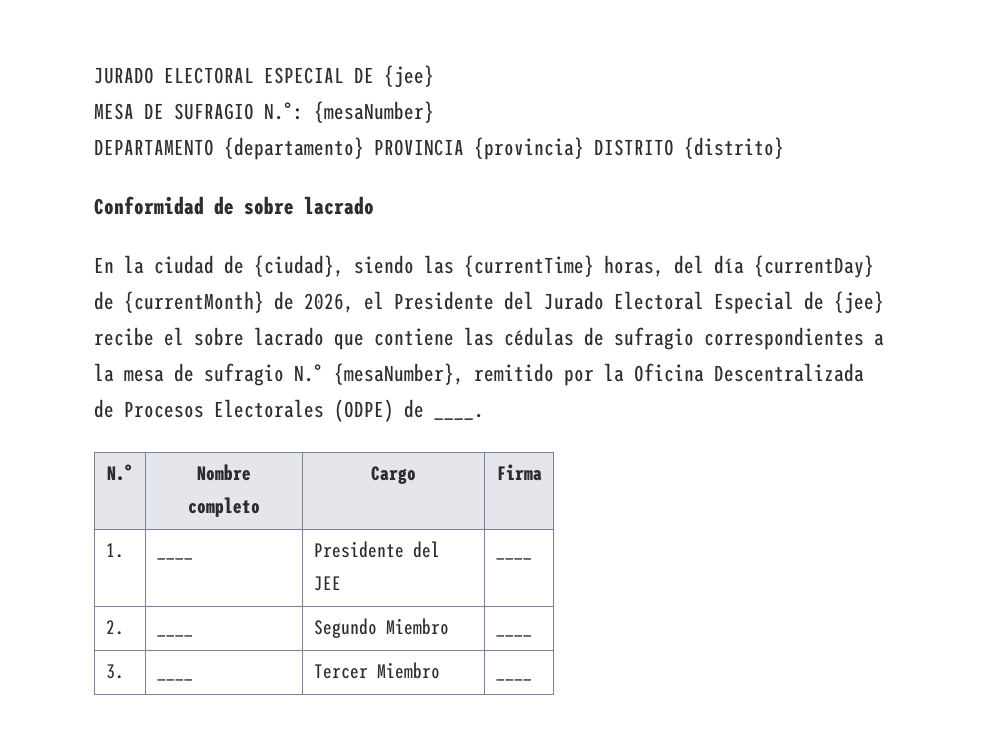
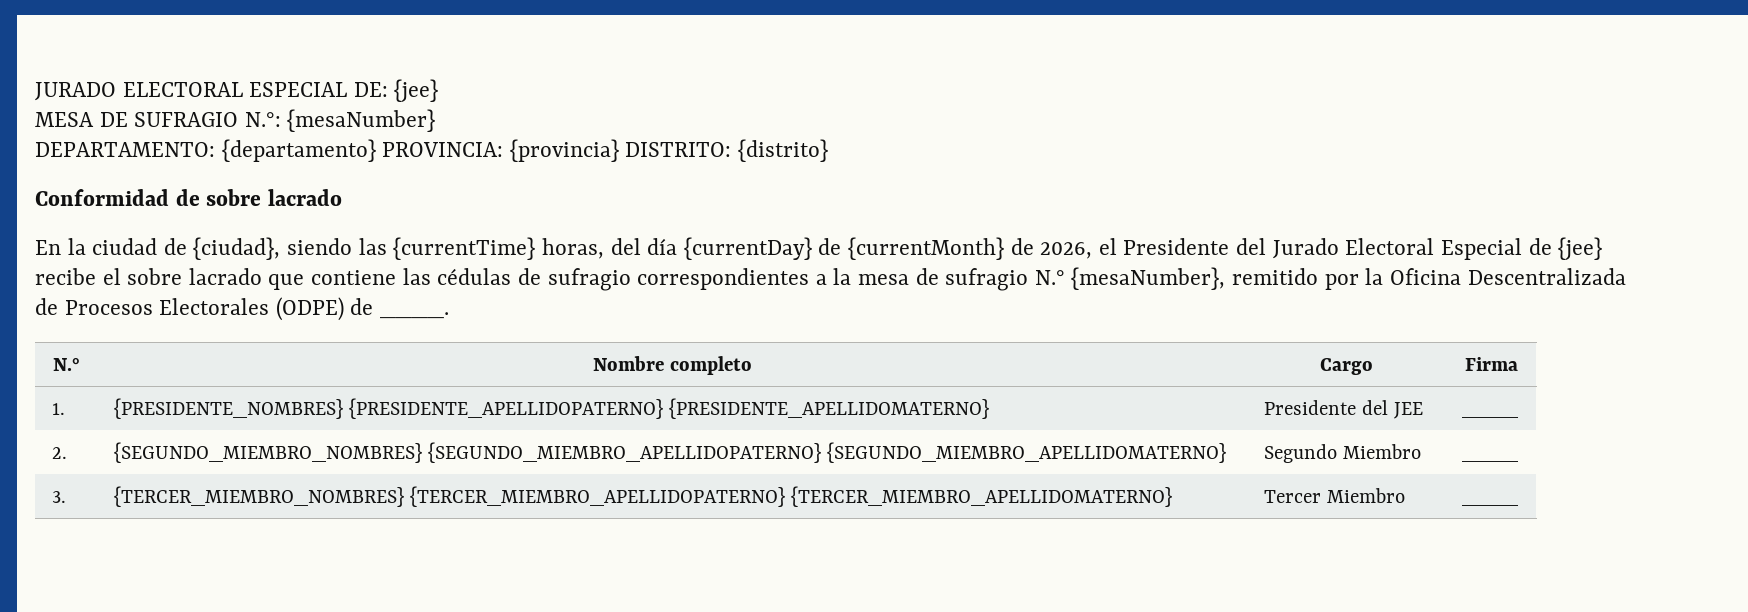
- JURADO ELECTORAL ESPECIAL DE {jee}
+ JURADO ELECTORAL ESPECIAL DE: {jee}
- DEPARTAMENTO {departamento} PROVINCIA {provincia} DISTRITO {distrito}
+ DEPARTAMENTO: {departamento} PROVINCIA: {provincia} DISTRITO: {distrito}
- 1. | ____ | Presidente del JEE | ____
+ 1. | {PRESIDENTE_NOMBRES} {PRESIDENTE_APELLIDOPATERNO} {PRESIDENTE_APELLIDOMATERNO} | Presidente del JEE | ____
- 2. | ____ | Segundo Miembro | ____
+ 2. | {SEGUNDO_MIEMBRO_NOMBRES} {SEGUNDO_MIEMBRO_APELLIDOPATERNO} {SEGUNDO_MIEMBRO_APELLIDOMATERNO} | Segundo Miembro | ____
- 3. | ____ | Tercer Miembro | ____
+ 3. | {TERCER_MIEMBRO_NOMBRES} {TERCER_MIEMBRO_APELLIDOPATERNO} {TERCER_MIEMBRO_APELLIDOMATERNO} | Tercer Miembro | ____

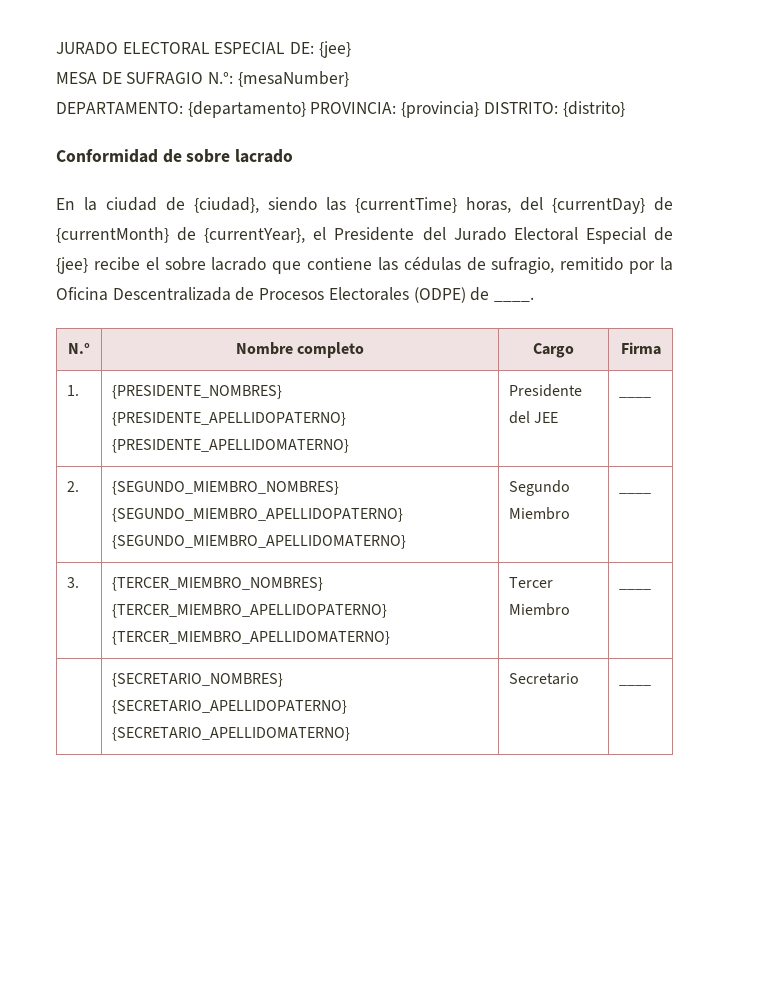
- En la ciudad de {ciudad}, siendo las {currentTime} horas, del día {currentDay} de {currentMonth} de 2026, el Presidente del Jurado Electoral Especial de {jee} recibe el sobre lacrado que contiene las cédulas de sufragio correspondientes a la mesa de sufragio N.° {mesaNumber}, remitido por la Oficina Descentralizada de Procesos Electorales (ODPE) de ____.
+ En la ciudad de {ciudad}, siendo las {currentTime} horas, del {currentDay} de {currentMonth} de {currentYear}, el Presidente del Jurado Electoral Especial de {jee} recibe el sobre lacrado que contiene las cédulas de sufragio, remitido por la Oficina Descentralizada de Procesos Electorales (ODPE) de ____.
+ | {SECRETARIO_NOMBRES} {SECRETARIO_APELLIDOPATERNO} {SECRETARIO_APELLIDOMATERNO} | Secretario | ____

